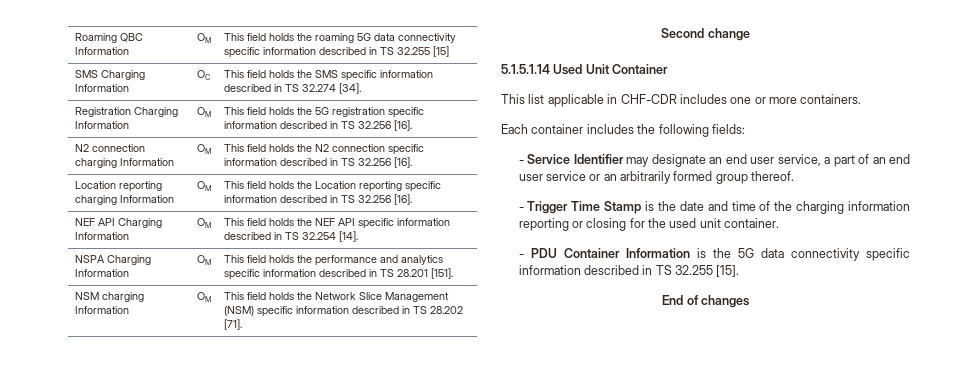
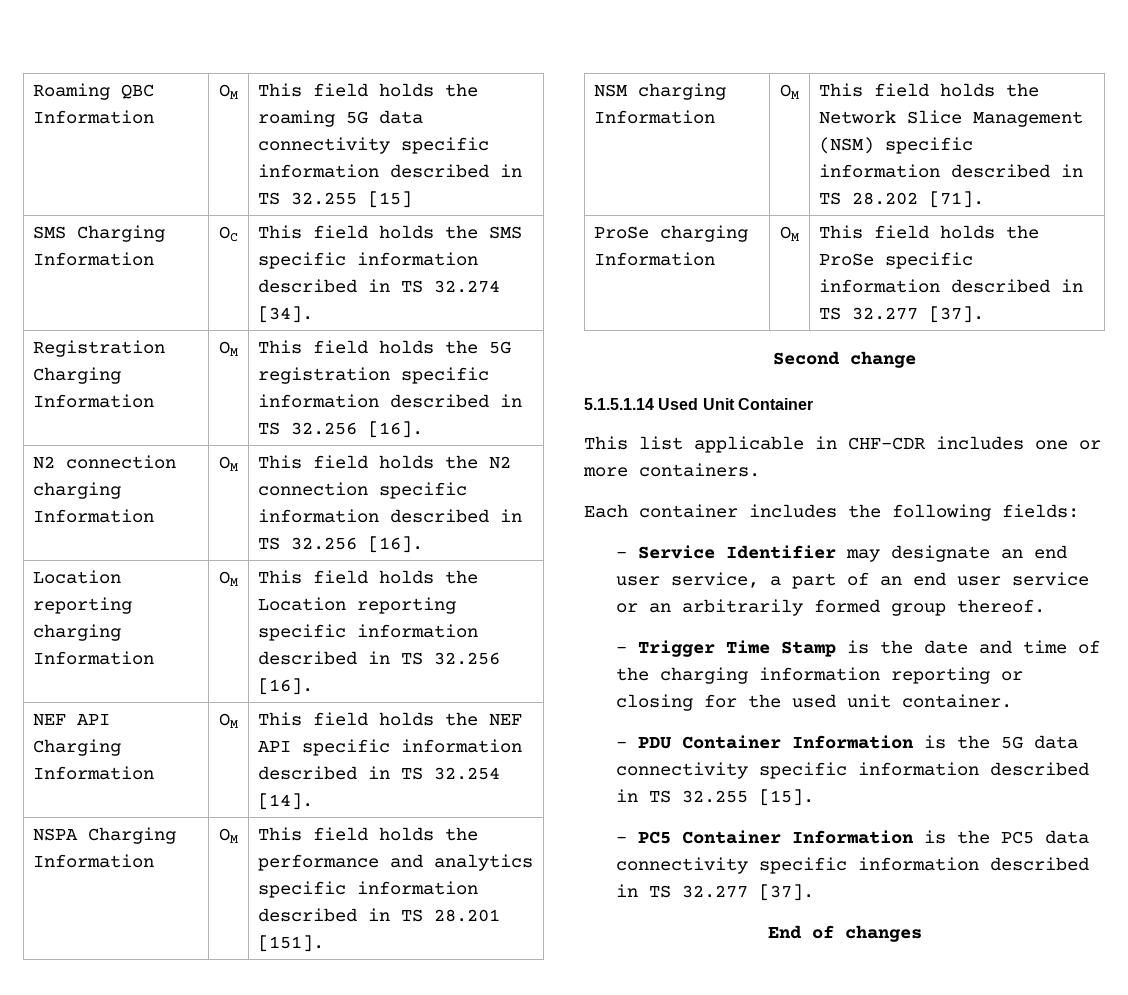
+ ProSe charging Information | OM | This field holds the ProSe specific information described in TS 32.277 [37].
+ - PC5 Container Information is the PC5 data connectivity specific information described in TS 32.277 [37].

